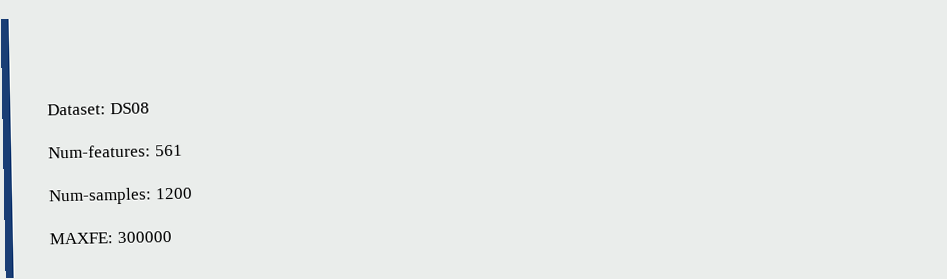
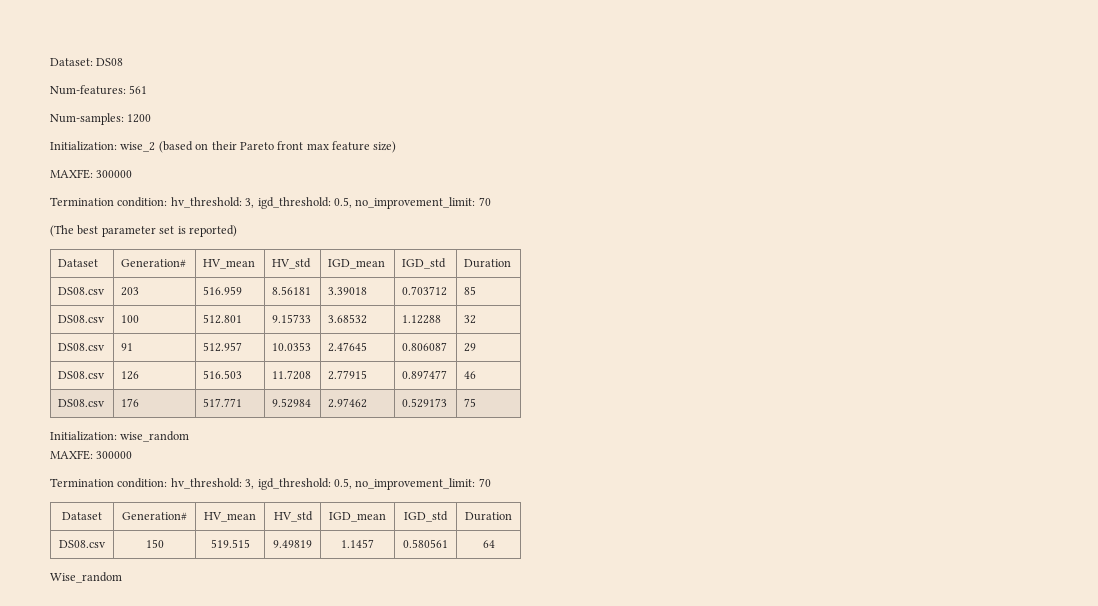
+ Initialization: wise_2 (based on their Pareto front max feature size)
  MAXFE: 300000
+ Termination condition: hv_threshold: 3, igd_threshold: 0.5, no_improvement_limit: 70
+ (The best parameter set is reported)
+ Dataset | Generation# | HV_mean | HV_std | IGD_mean | IGD_std | Duration
+ DS08.csv | 203 | 516.959 | 8.56181 | 3.39018 | 0.703712 | 85
+ DS08.csv | 100 | 512.801 | 9.15733 | 3.68532 | 1.12288 | 32
+ DS08.csv | 91 | 512.957 | 10.0353 | 2.47645 | 0.806087 | 29
+ DS08.csv | 126 | 516.503 | 11.7208 | 2.77915 | 0.897477 | 46
+ DS08.csv | 176 | 517.771 | 9.52984 | 2.97462 | 0.529173 | 75
+ Initialization: wise_random
+ MAXFE: 300000
+ Termination condition: hv_threshold: 3, igd_threshold: 0.5, no_improvement_limit: 70
+ Dataset | Generation# | HV_mean | HV_std | IGD_mean | IGD_std | Duration
+ DS08.csv | 150 | 519.515 | 9.49819 | 1.1457 | 0.580561 | 64
+ Wise_random

